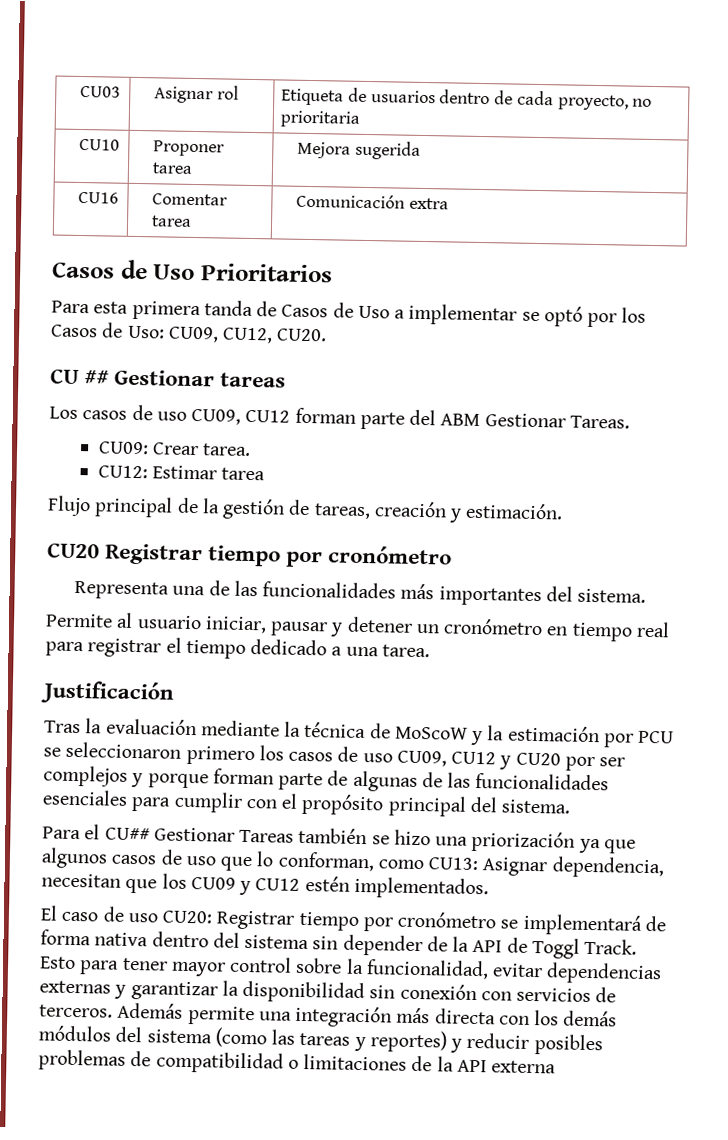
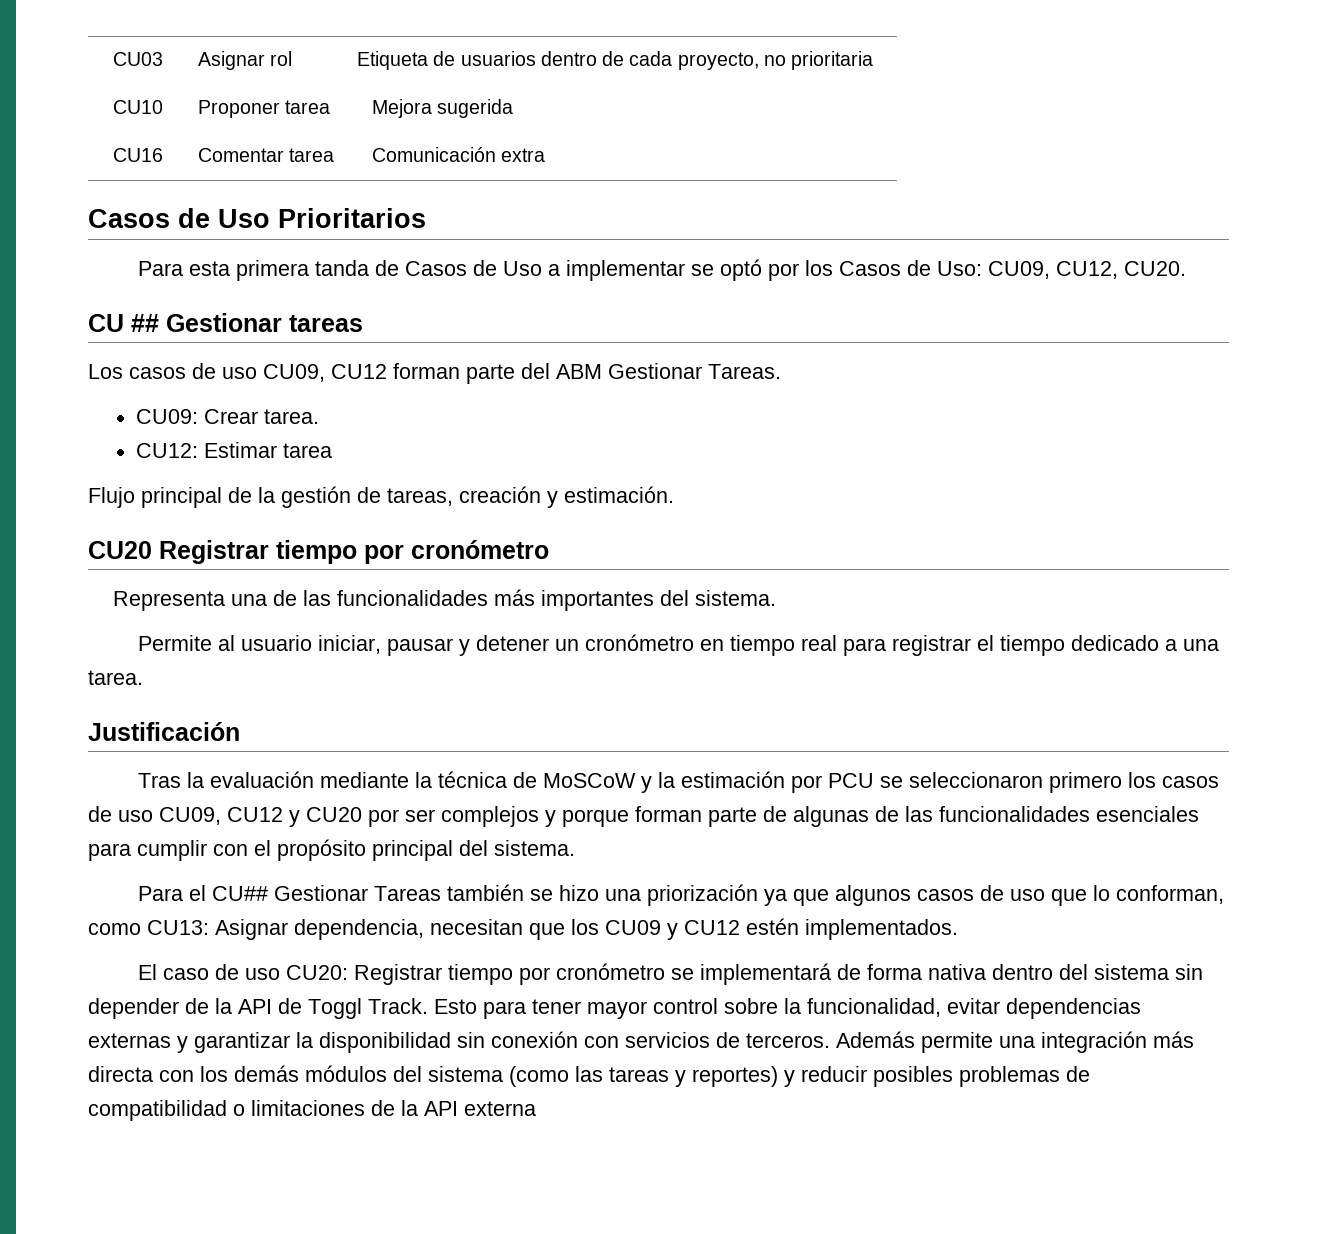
- Tras la evaluación mediante la técnica de MoScoW y la estimación por PCU se seleccionaron primero los casos de uso CU09, CU12 y CU20 por ser complejos y porque forman parte de algunas de las funcionalidades esenciales para cumplir con el propósito principal del sistema.
+ Tras la evaluación mediante la técnica de MoSCoW y la estimación por PCU se seleccionaron primero los casos de uso CU09, CU12 y CU20 por ser complejos y porque forman parte de algunas de las funcionalidades esenciales para cumplir con el propósito principal del sistema.

